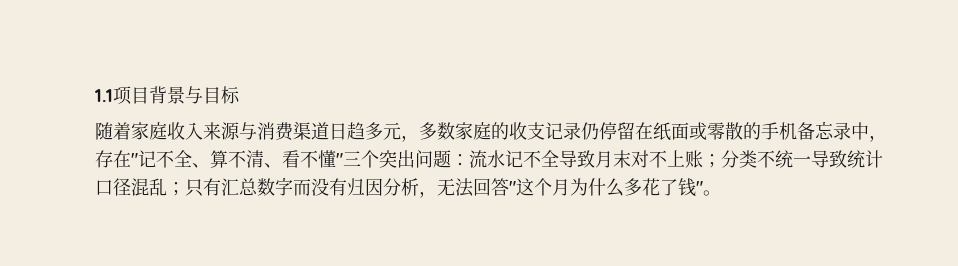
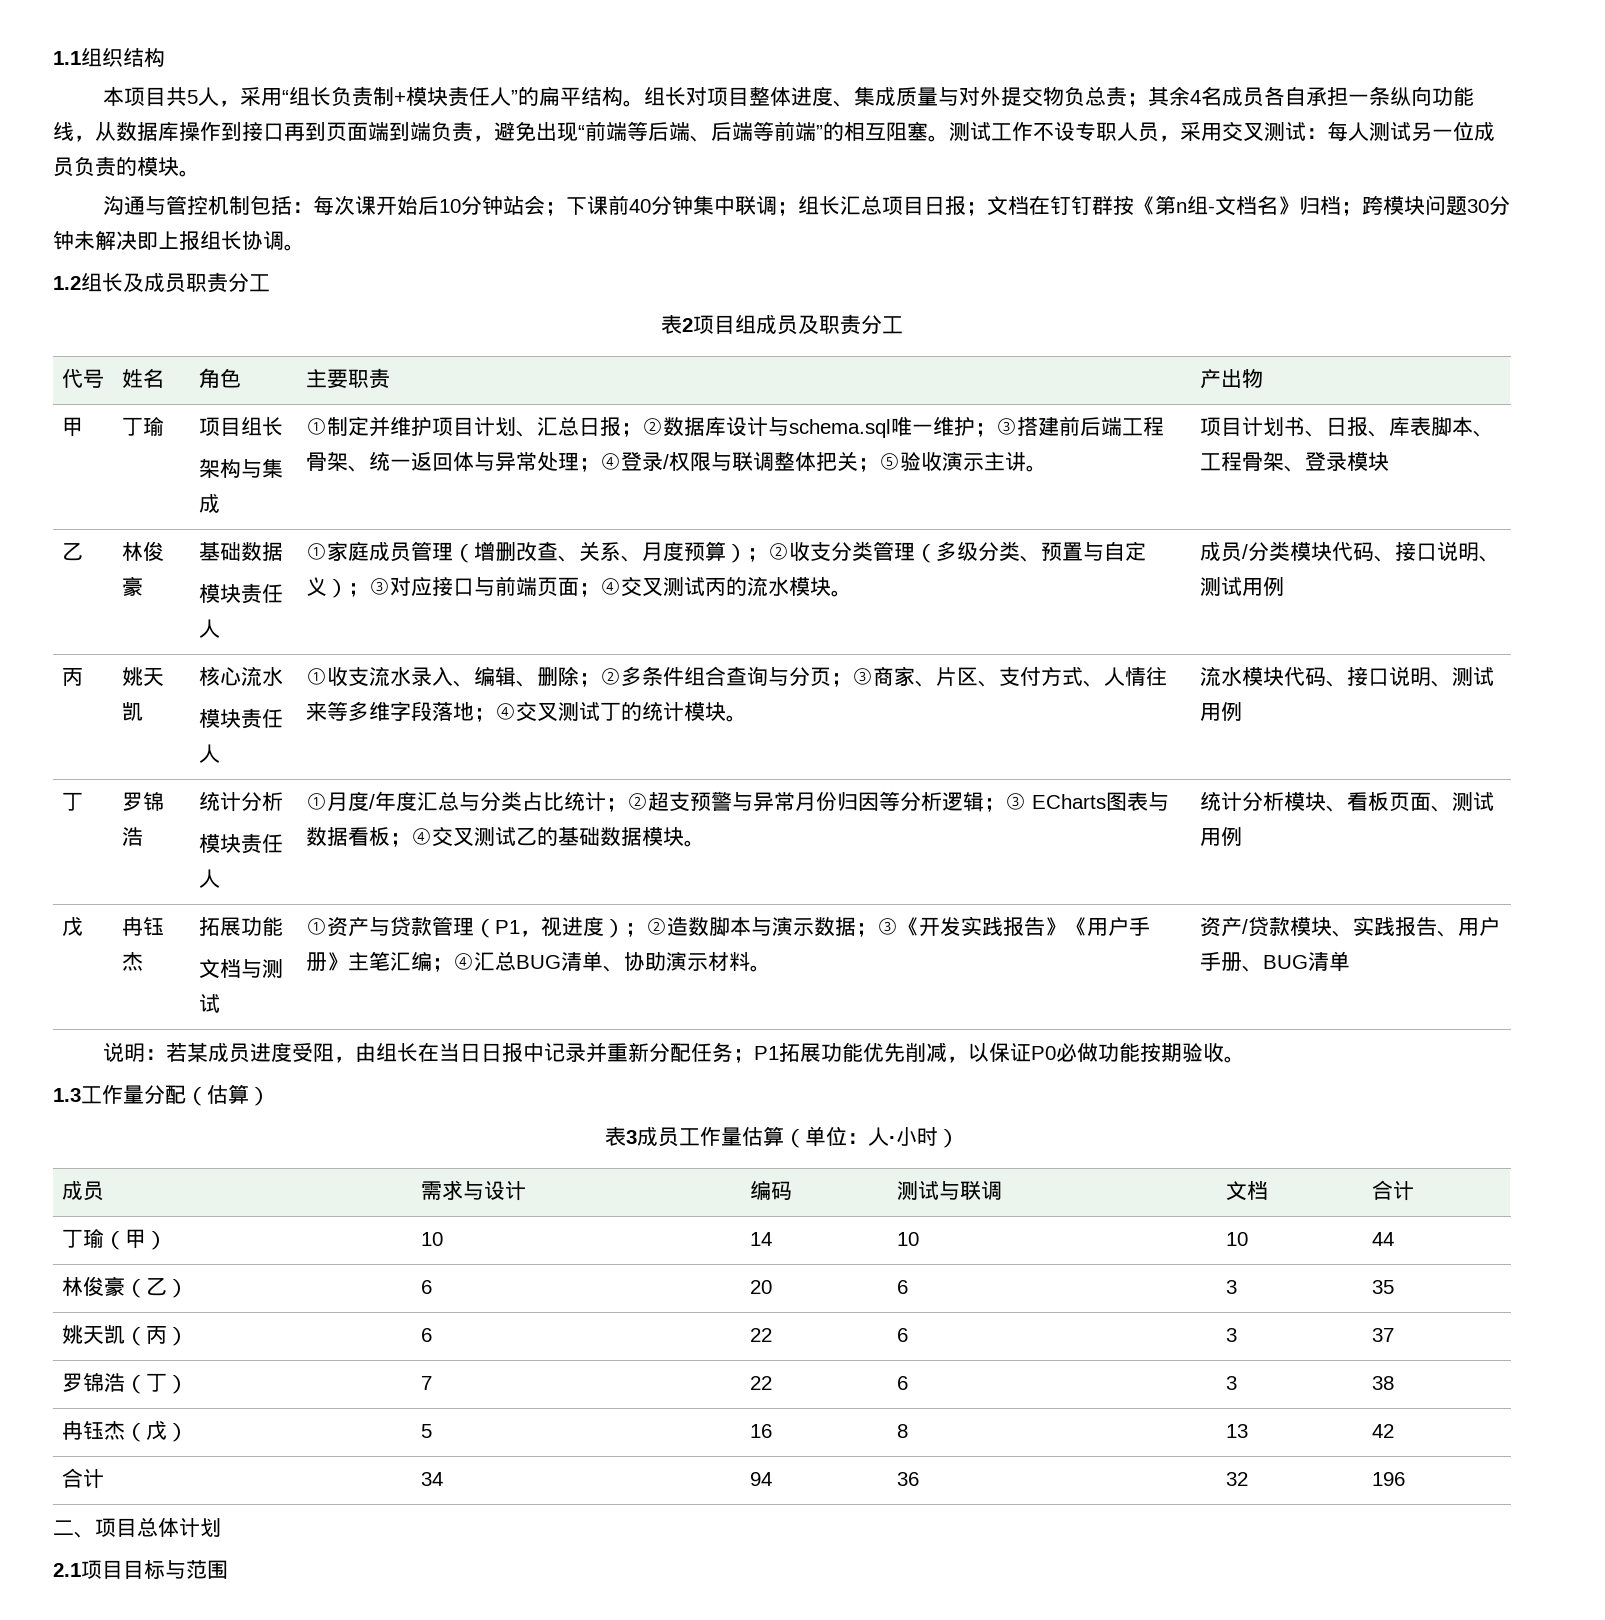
- 1.1项目背景与目标
- 随着家庭收入来源与消费渠道日趋多元，多数家庭的收支记录仍停留在纸面或零散的手机备忘录中，存在"记不全、算不清、看不懂"三个突出问题：流水记不全导致月末对不上账；分类不统一导致统计口径混乱；只有汇总数字而没有归因分析，无法回答"这个月为什么多花了钱"。
+ 1.1组织结构
+ 本项目共5人，采用“组长负责制+模块责任人”的扁平结构。组长对项目整体进度、集成质量与对外提交物负总责；其余4名成员各自承担一条纵向功能线，从数据库操作到接口再到页面端到端负责，避免出现“前端等后端、后端等前端”的相互阻塞。测试工作不设专职人员，采用交叉测试：每人测试另一位成员负责的模块。
+ 沟通与管控机制包括：每次课开始后10分钟站会；下课前40分钟集中联调；组长汇总项目日报；文档在钉钉群按《第n组-文档名》归档；跨模块问题30分钟未解决即上报组长协调。
+ 1.2组长及成员职责分工
+ 表2项目组成员及职责分工
+ 代号 | 姓名 | 角色 | 主要职责 | 产出物
+ 甲 | 丁瑜 | 项目组长
+ 架构与集成 | ①制定并维护项目计划、汇总日报；②数据库设计与schema.sql唯一维护；③搭建前后端工程骨架、统一返回体与异常处理；④登录/权限与联调整体把关；⑤验收演示主讲。 | 项目计划书、日报、库表脚本、工程骨架、登录模块
+ 乙 | 林俊豪 | 基础数据
+ 模块责任人 | ①家庭成员管理（增删改查、关系、月度预算）；②收支分类管理（多级分类、预置与自定义）；③对应接口与前端页面；④交叉测试丙的流水模块。 | 成员/分类模块代码、接口说明、测试用例
+ 丙 | 姚天凯 | 核心流水
+ 模块责任人 | ①收支流水录入、编辑、删除；②多条件组合查询与分页；③商家、片区、支付方式、人情往来等多维字段落地；④交叉测试丁的统计模块。 | 流水模块代码、接口说明、测试用例
+ 丁 | 罗锦浩 | 统计分析
+ 模块责任人 | ①月度/年度汇总与分类占比统计；②超支预警与异常月份归因等分析逻辑；③ ECharts图表与数据看板；④交叉测试乙的基础数据模块。 | 统计分析模块、看板页面、测试用例
+ 戊 | 冉钰杰 | 拓展功能
+ 文档与测试 | ①资产与贷款管理（P1，视进度）；②造数脚本与演示数据；③《开发实践报告》《用户手册》主笔汇编；④汇总BUG清单、协助演示材料。 | 资产/贷款模块、实践报告、用户手册、BUG清单
+ 说明：若某成员进度受阻，由组长在当日日报中记录并重新分配任务；P1拓展功能优先削减，以保证P0必做功能按期验收。
+ 1.3工作量分配（估算）
+ 表3成员工作量估算（单位：人·小时）
+ 成员 | 需求与设计 | 编码 | 测试与联调 | 文档 | 合计
+ 丁瑜（甲） | 10 | 14 | 10 | 10 | 44
+ 林俊豪（乙） | 6 | 20 | 6 | 3 | 35
+ 姚天凯（丙） | 6 | 22 | 6 | 3 | 37
+ 罗锦浩（丁） | 7 | 22 | 6 | 3 | 38
+ 冉钰杰（戊） | 5 | 16 | 8 | 13 | 42
+ 合计 | 34 | 94 | 36 | 32 | 196
+ 二、项目总体计划
+ 2.1项目目标与范围

